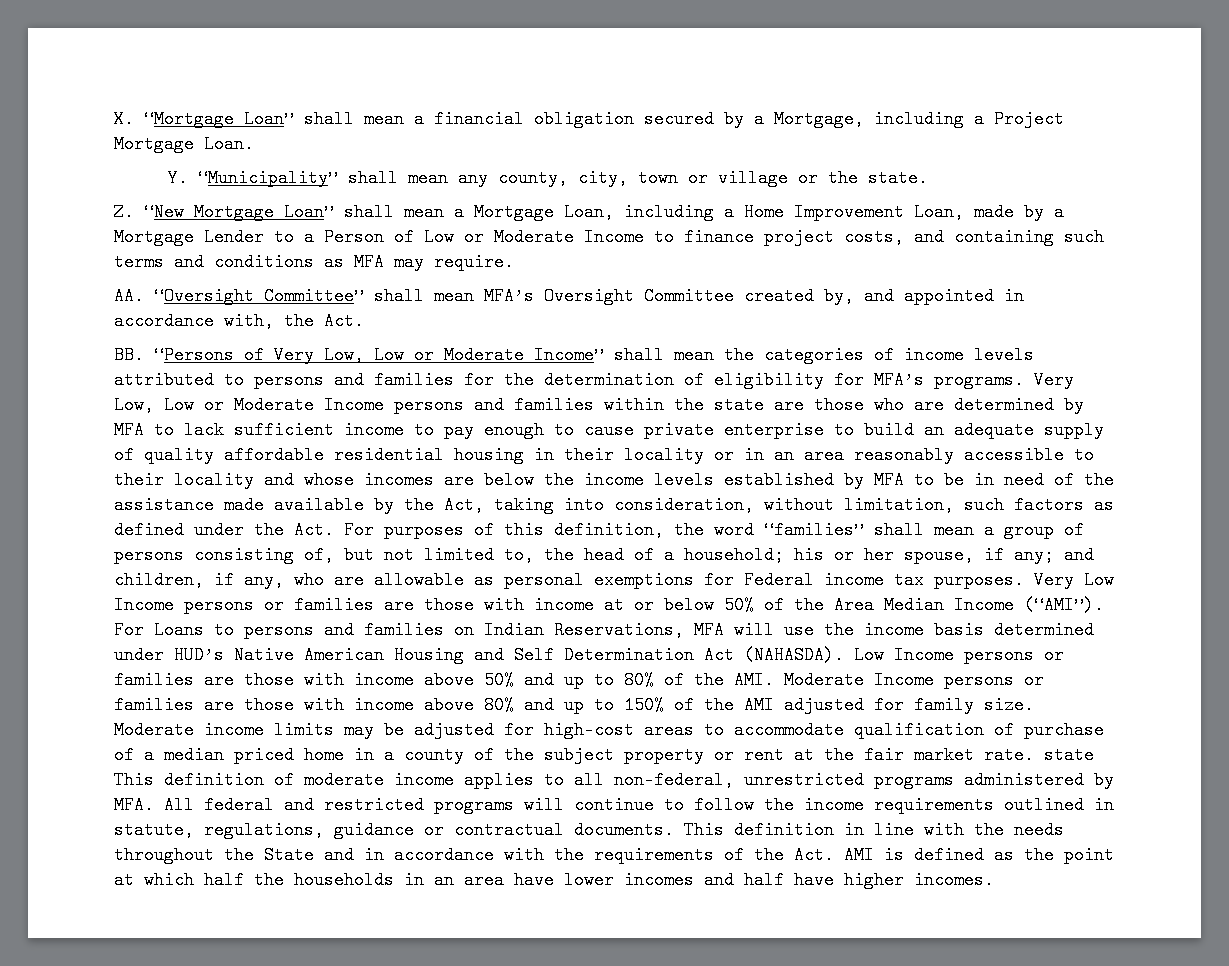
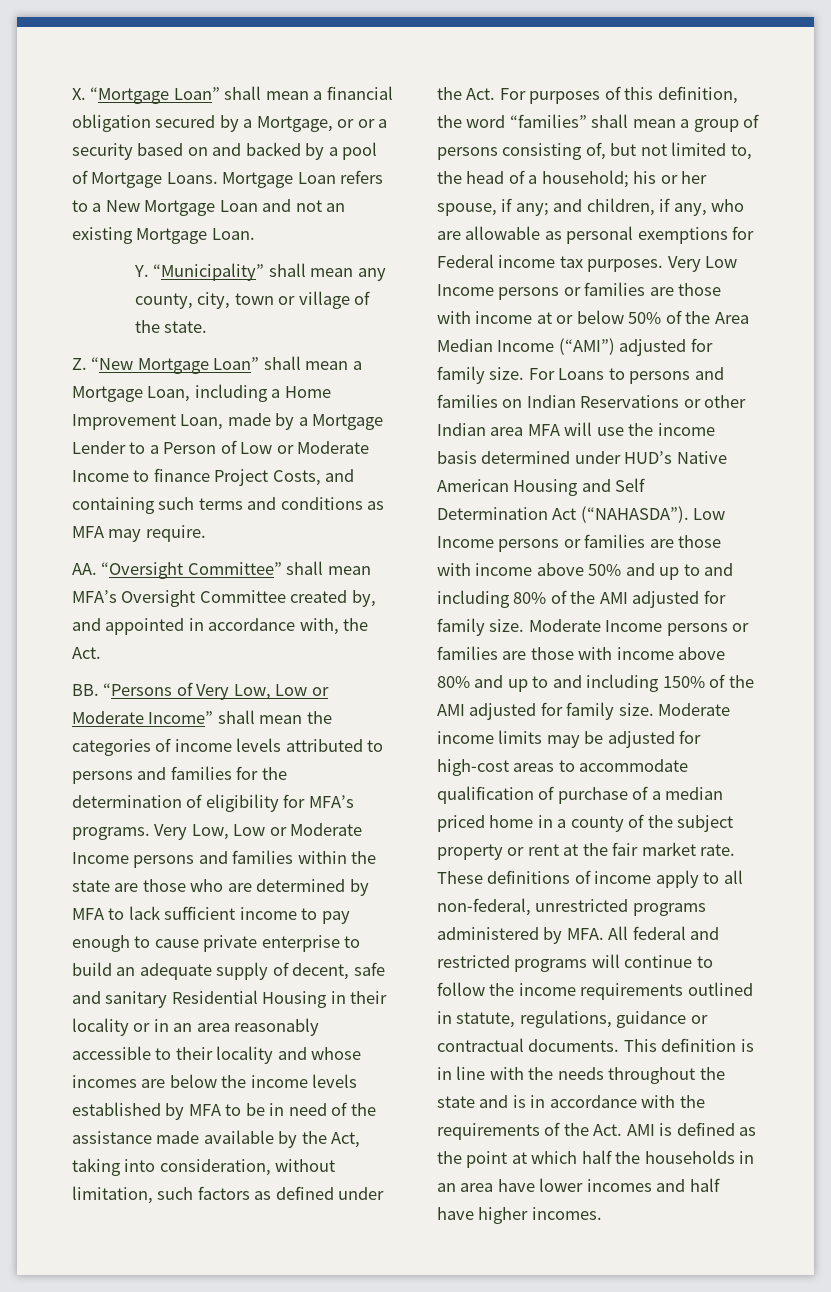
- X. “Mortgage Loan” shall mean a financial obligation secured by a Mortgage, including a Project Mortgage Loan.
+ X. “Mortgage Loan” shall mean a financial obligation secured by a Mortgage, or or a security based on and backed by a pool of Mortgage Loans. Mortgage Loan refers to a New Mortgage Loan and not an existing Mortgage Loan.
- Y. “Municipality” shall mean any county, city, town or village or the state.
+ Y. “Municipality” shall mean any county, city, town or village of the state.
- Z. “New Mortgage Loan” shall mean a Mortgage Loan, including a Home Improvement Loan, made by a Mortgage Lender to a Person of Low or Moderate Income to finance project costs, and containing such terms and conditions as MFA may require.
+ Z. “New Mortgage Loan” shall mean a Mortgage Loan, including a Home Improvement Loan, made by a Mortgage Lender to a Person of Low or Moderate Income to finance Project Costs, and containing such terms and conditions as MFA may require.
- Very Low, Low or Moderate Income persons and families within the state are those who are determined by MFA to lack sufficient income to pay enough to cause private enterprise to build an adequate supply of quality affordable residential housing in their locality or in an area reasonably accessible to their locality and whose incomes are below the income levels established by MFA to be in need of the assistance made available by the Act, taking into consideration, without limitation, such factors as defined under the Act. For purposes of this definition, the word “families” shall mean a group of persons consisting of, but not limited to, the head of a household;
+ Very Low, Low or Moderate Income persons and families within the state are those who are determined by MFA to lack sufficient income to pay enough to cause private enterprise to build an adequate supply of decent, safe and sanitary Residential Housing in their locality or in an area reasonably accessible to their locality and whose incomes are below the income levels established by MFA to be in need of the assistance made available by the Act, taking into consideration, without limitation, such factors as defined under the Act. For purposes of this definition, the word “families” shall mean a group of persons consisting of, but not limited to, the head of a household;
- Very Low Income persons or families are those with income at or below 50% of the Area Median Income (“AMI”).
+ Very Low Income persons or families are those with income at or below 50% of the Area Median Income (“AMI”) adjusted for family size.
- For Loans to persons and families on Indian Reservations, MFA will use the income basis determined under HUD’s Native American Housing and Self Determination Act (NAHASDA).
+ For Loans to persons and families on Indian Reservations or other Indian area MFA will use the income basis determined under HUD’s Native American Housing and Self Determination Act (“NAHASDA”).
- Low Income persons or families are those with income above 50% and up to 80% of the AMI. Moderate Income persons or families are those with income above 80% and up to 150% of the AMI adjusted for family size.
+ Low Income persons or families are those with income above 50% and up to and including 80% of the AMI adjusted for family size. Moderate Income persons or families are those with income above 80% and up to and including 150% of the AMI adjusted for family size.
- Moderate income limits may be adjusted for high-cost areas to accommodate qualification of purchase of a median priced home in a county of the subject property or rent at the fair market rate. state This definition of moderate income applies to all non-federal, unrestricted programs administered by MFA. All federal and restricted programs will continue to follow the income requirements outlined in statute, regulations, guidance or contractual documents.
+ Moderate income limits may be adjusted for high-cost areas to accommodate qualification of purchase of a median priced home in a county of the subject property or rent at the fair market rate. These definitions of income apply to all non-federal, unrestricted programs administered by MFA. All federal and restricted programs will continue to follow the income requirements outlined in statute, regulations, guidance or contractual documents.
- This definition in line with the needs throughout the State and in accordance with the requirements of the Act. AMI is defined as the point at which half the households in an area have lower incomes and half have higher incomes.
+ This definition is in line with the needs throughout the state and is in accordance with the requirements of the Act. AMI is defined as the point at which half the households in an area have lower incomes and half have higher incomes.

